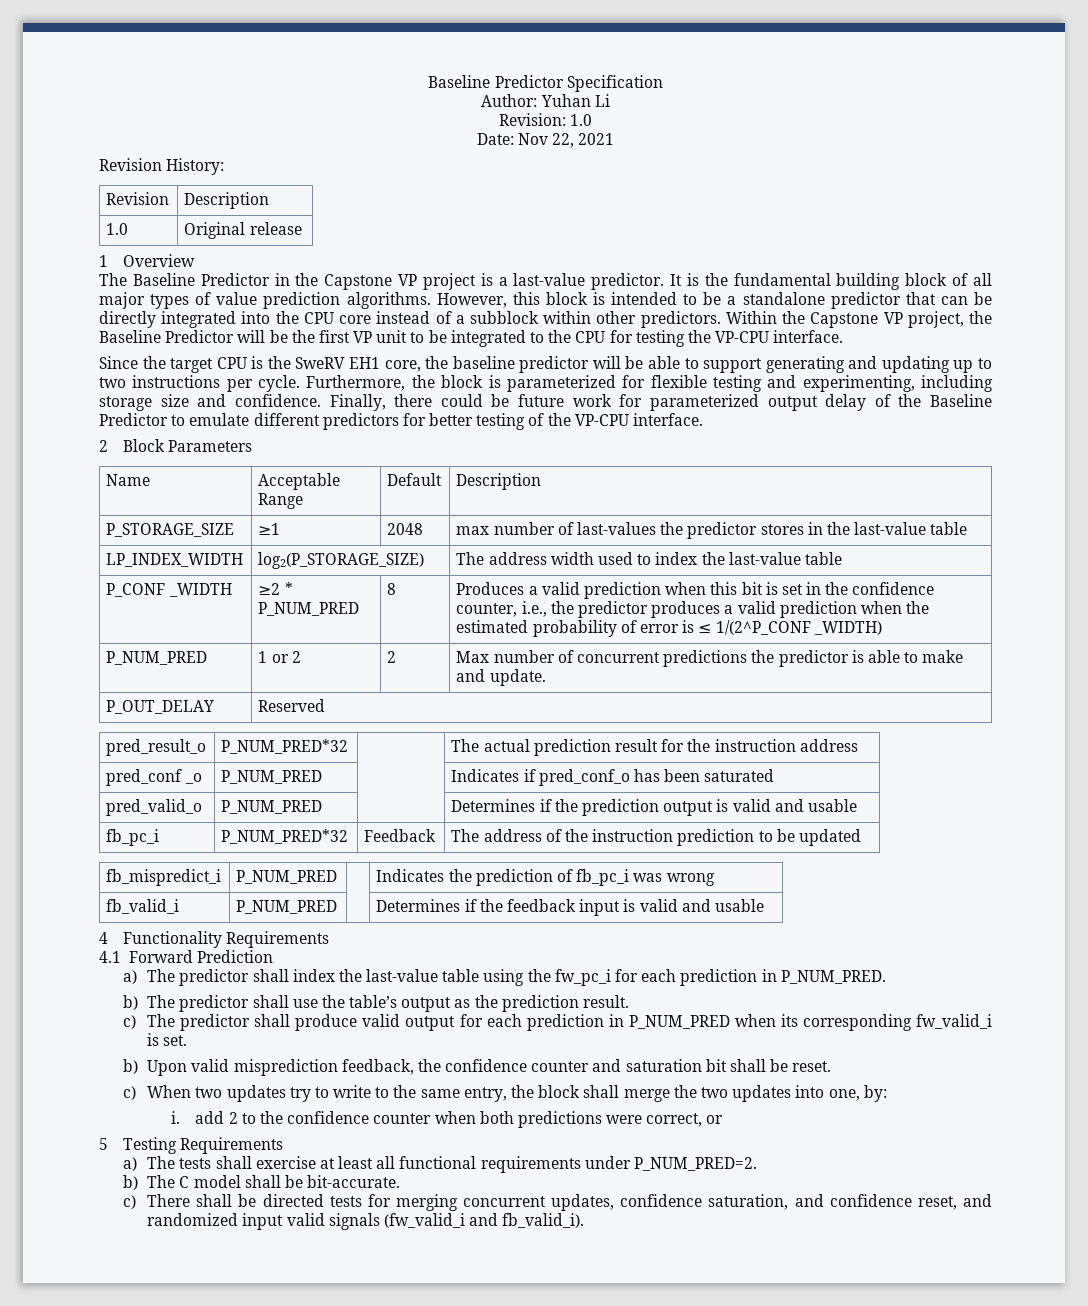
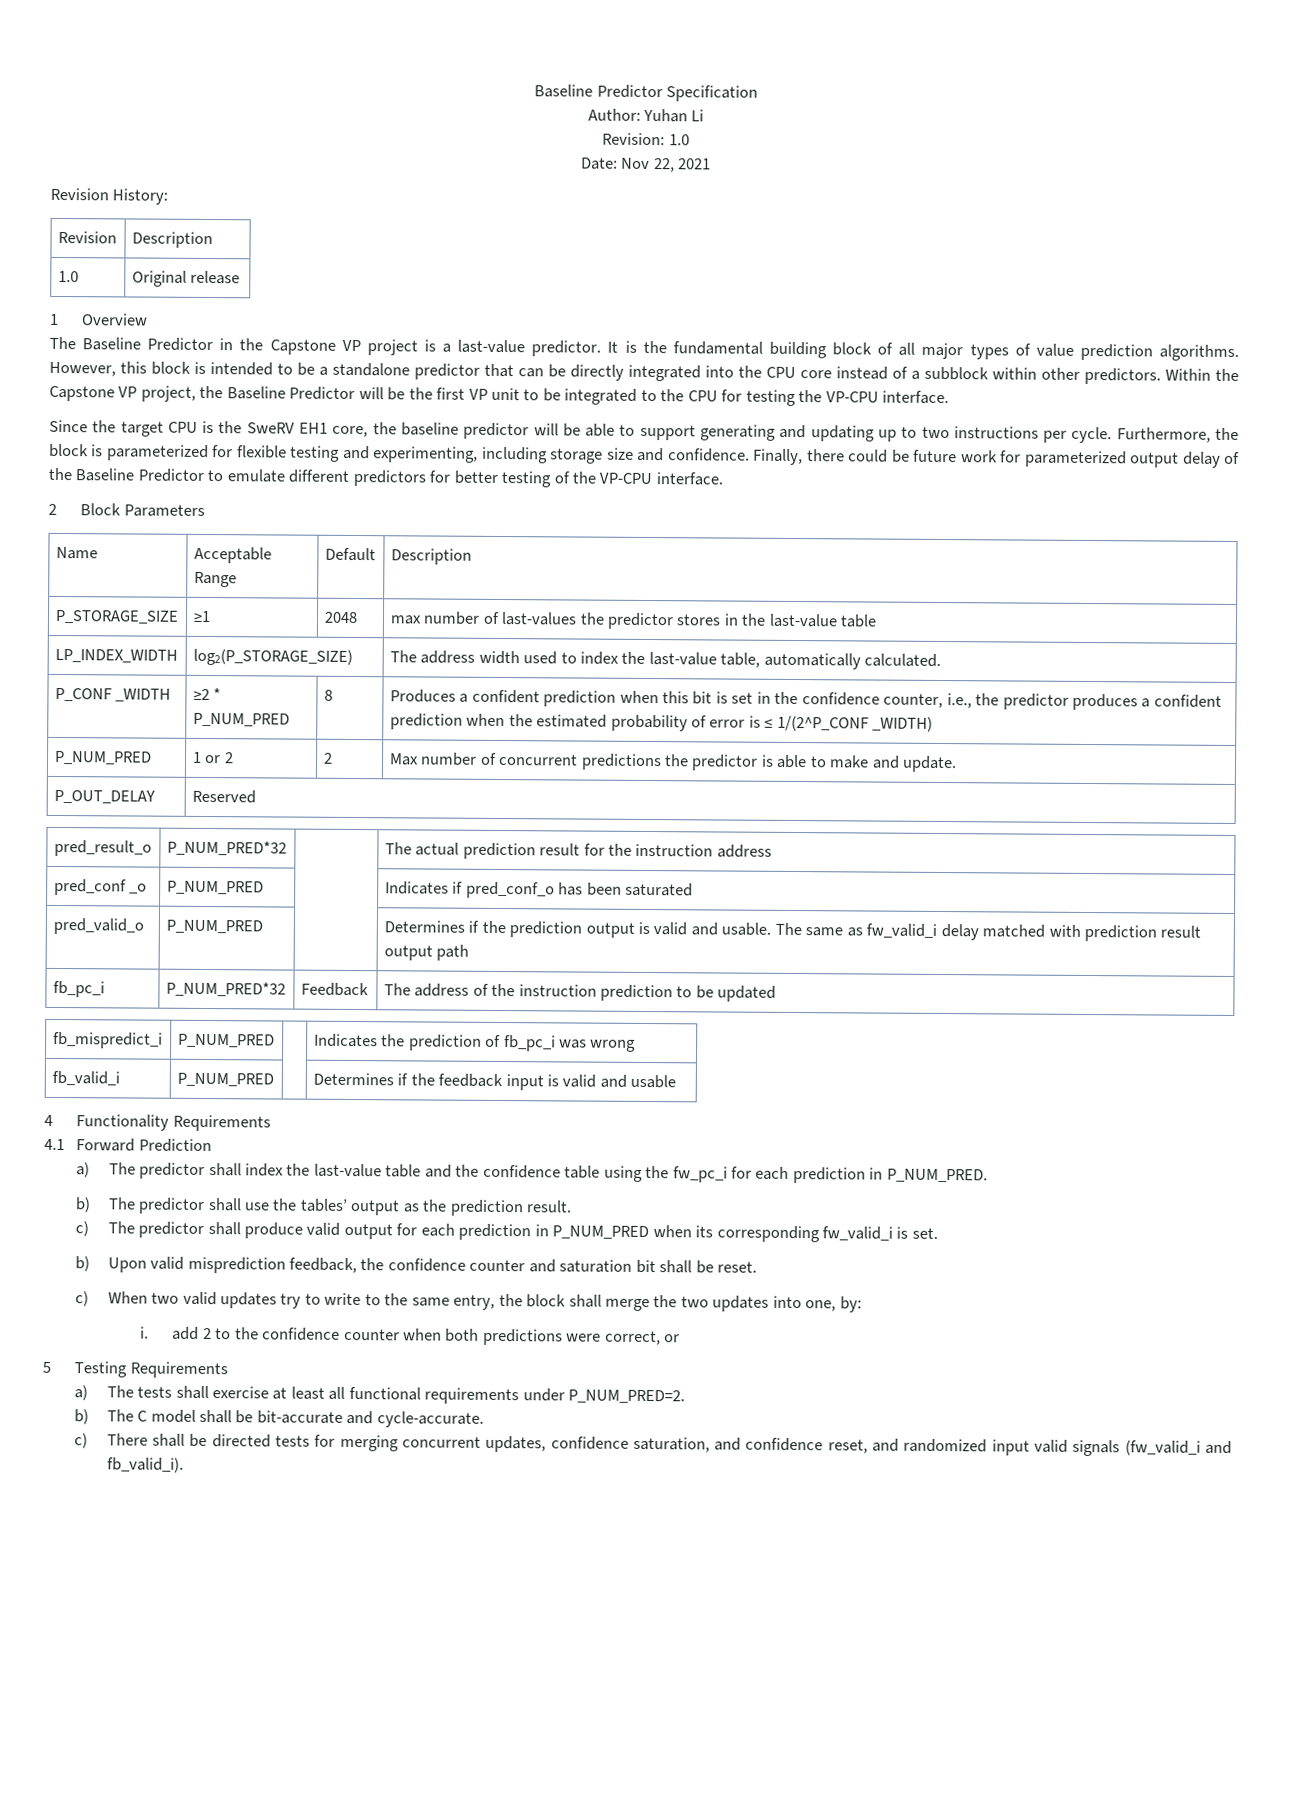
- LP_INDEX_WIDTH | log2(P_STORAGE_SIZE) | The address width used to index the last-value table
+ LP_INDEX_WIDTH | log2(P_STORAGE_SIZE) | The address width used to index the last-value table, automatically calculated.
- P_CONF _WIDTH | ≥2 * P_NUM_PRED | 8 | Produces a valid prediction when this bit is set in the confidence counter, i.e., the predictor produces a valid prediction when the estimated probability of error is ≤ 1/(2^P_CONF _WIDTH)
+ P_CONF _WIDTH | ≥2 * P_NUM_PRED | 8 | Produces a confident prediction when this bit is set in the confidence counter, i.e., the predictor produces a confident prediction when the estimated probability of error is ≤ 1/(2^P_CONF _WIDTH)
- pred_valid_o | P_NUM_PRED | | Determines if the prediction output is valid and usable
+ pred_valid_o | P_NUM_PRED | | Determines if the prediction output is valid and usable. The same as fw_valid_i delay matched with prediction result output path
- a) The predictor shall index the last-value table using the fw_pc_i for each prediction in P_NUM_PRED.
+ a) The predictor shall index the last-value table and the confidence table using the fw_pc_i for each prediction in P_NUM_PRED.
- b) The predictor shall use the table’s output as the prediction result.
+ b) The predictor shall use the tables’ output as the prediction result.
- c) When two updates try to write to the same entry, the block shall merge the two updates into one, by:
+ c) When two valid updates try to write to the same entry, the block shall merge the two updates into one, by:
- b) The C model shall be bit-accurate.
+ b) The C model shall be bit-accurate and cycle-accurate.

